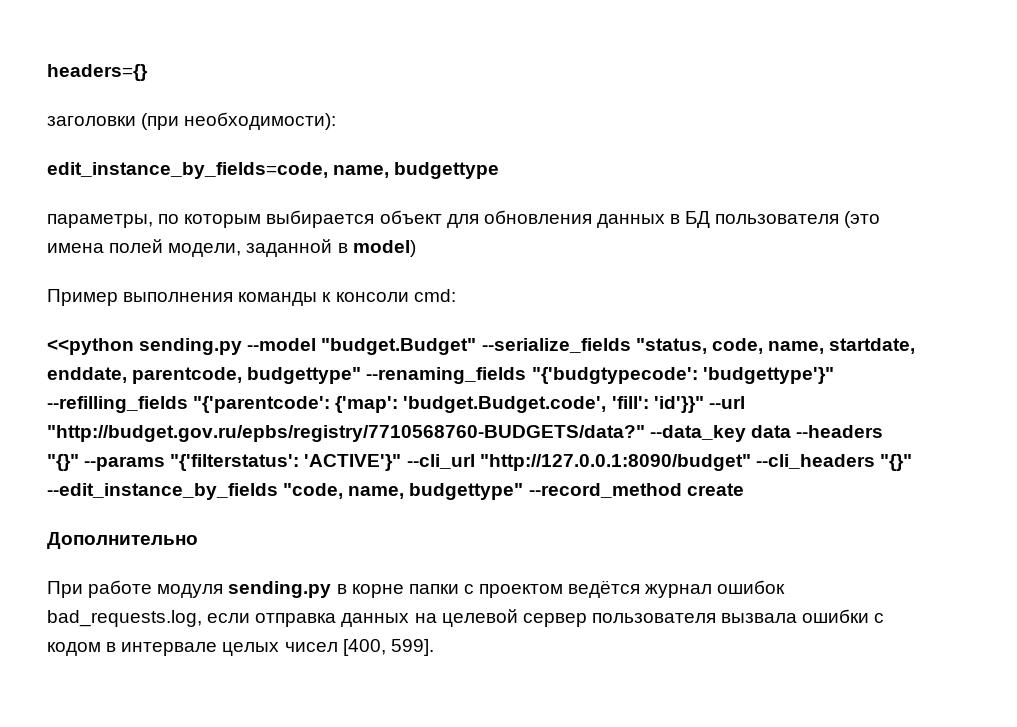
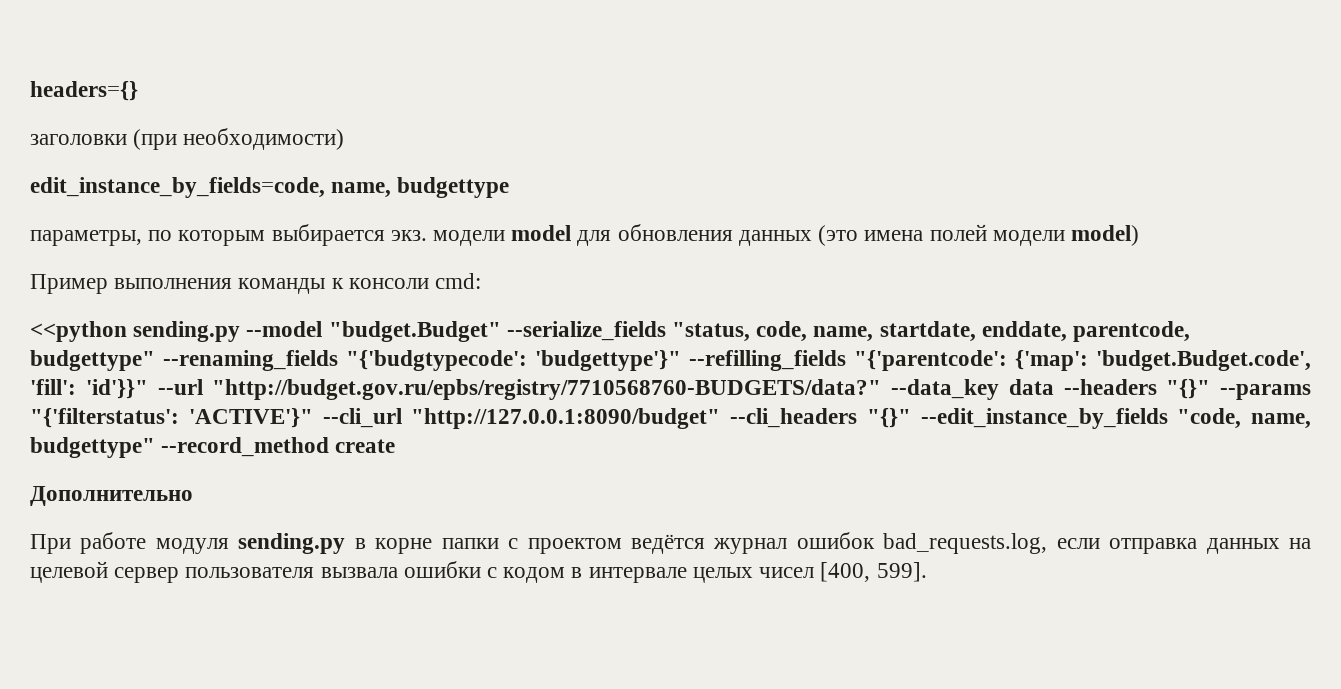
- заголовки (при необходимости):
+ заголовки (при необходимости)
- параметры, по которым выбирается объект для обновления данных в БД пользователя (это имена полей модели, заданной в model)
+ параметры, по которым выбирается экз. модели model для обновления данных (это имена полей модели model)

